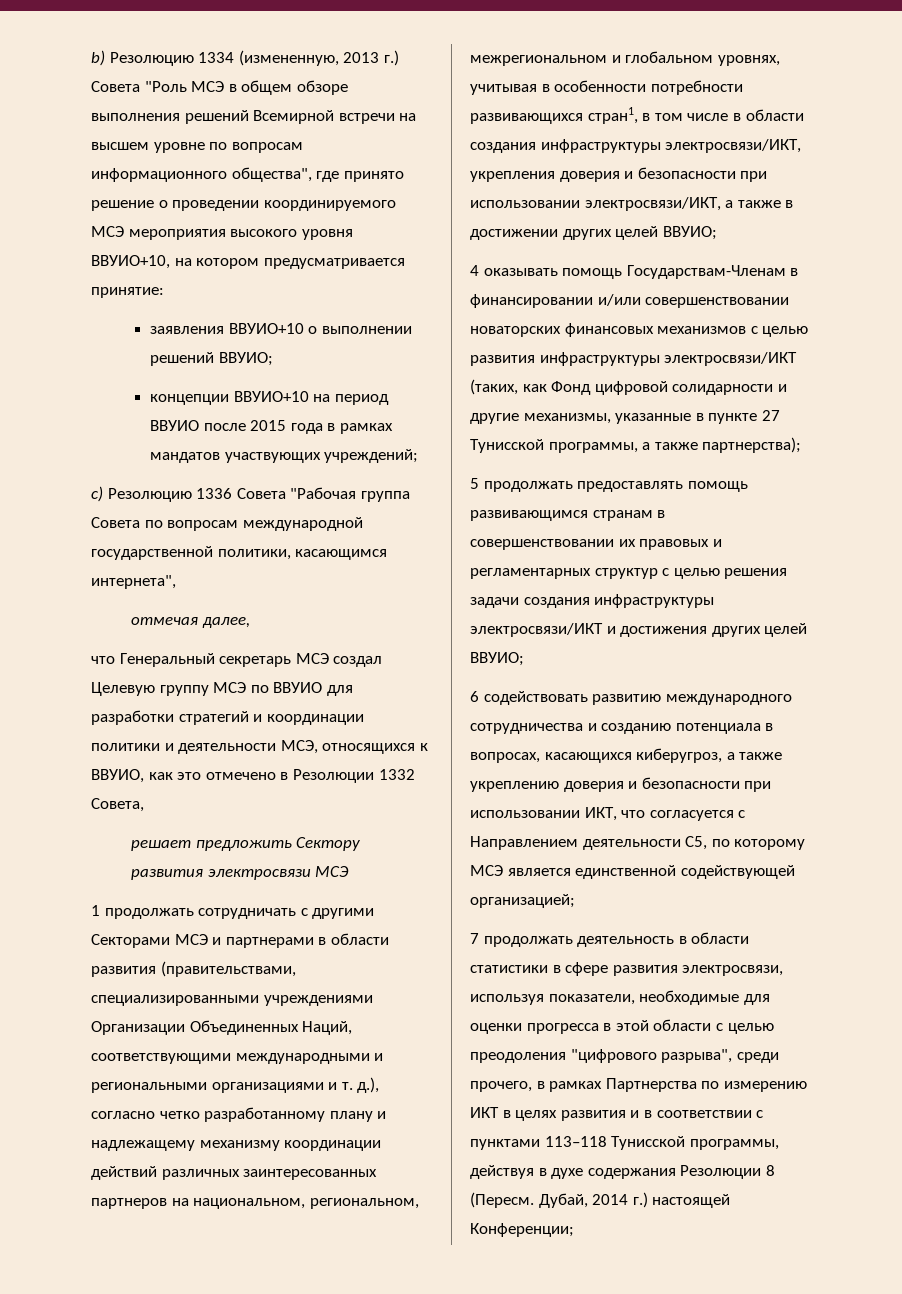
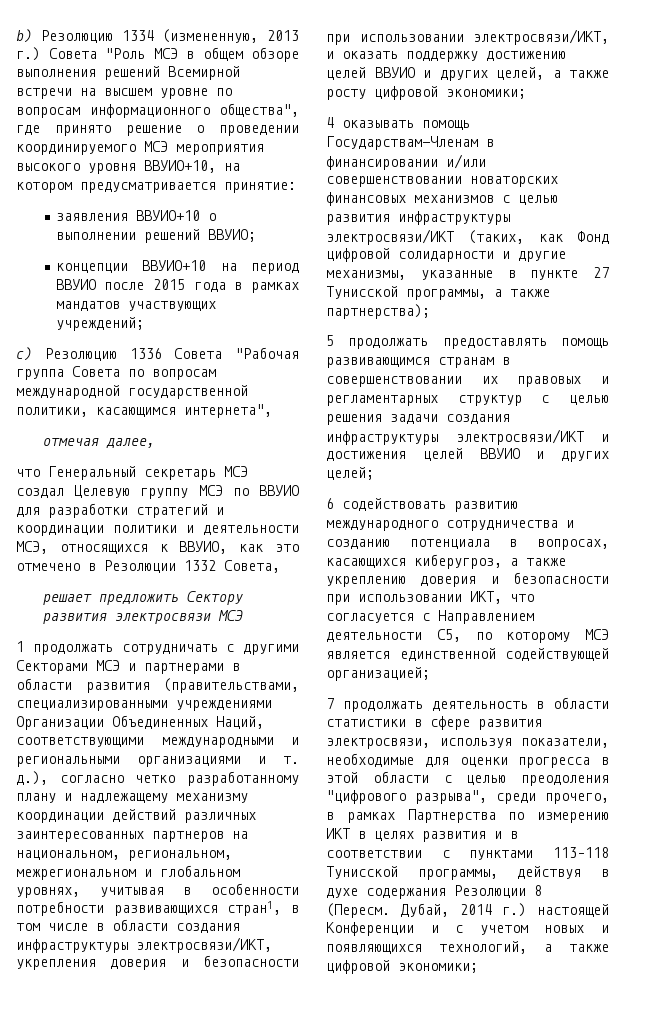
- 1 продолжать сотрудничать с другими Секторами МСЭ и партнерами в области развития (правительствами, специализированными учреждениями Организации Объединенных Наций, соответствующими международными и региональными организациями и т. д.), согласно четко разработанному плану и надлежащему механизму координации действий различных заинтересованных партнеров на национальном, региональном, межрегиональном и глобальном уровнях, учитывая в особенности потребности развивающихся стран1, в том числе в области создания инфраструктуры электросвязи/ИКТ, укрепления доверия и безопасности при использовании электросвязи/ИКТ, а также в достижении других целей ВВУИО;
+ 1 продолжать сотрудничать с другими Секторами МСЭ и партнерами в области развития (правительствами, специализированными учреждениями Организации Объединенных Наций, соответствующими международными и региональными организациями и т. д.), согласно четко разработанному плану и надлежащему механизму координации действий различных заинтересованных партнеров на национальном, региональном, межрегиональном и глобальном уровнях, учитывая в особенности потребности развивающихся стран1, в том числе в области создания инфраструктуры электросвязи/ИКТ, укрепления доверия и безопасности при использовании электросвязи/ИКТ, и оказать поддержку достижению целей ВВУИО и других целей, а также росту цифровой экономики;
- 5 продолжать предоставлять помощь развивающимся странам в совершенствовании их правовых и регламентарных структур с целью решения задачи создания инфраструктуры электросвязи/ИКТ и достижения других целей ВВУИО;
+ 5 продолжать предоставлять помощь развивающимся странам в совершенствовании их правовых и регламентарных структур с целью решения задачи создания инфраструктуры электросвязи/ИКТ и достижения целей ВВУИО и других целей;
- Дубай, 2014 г.) настоящей Конференции;
+ Дубай, 2014 г.) настоящей Конференции и с учетом новых и появляющихся технологий, а также цифровой экономики;

